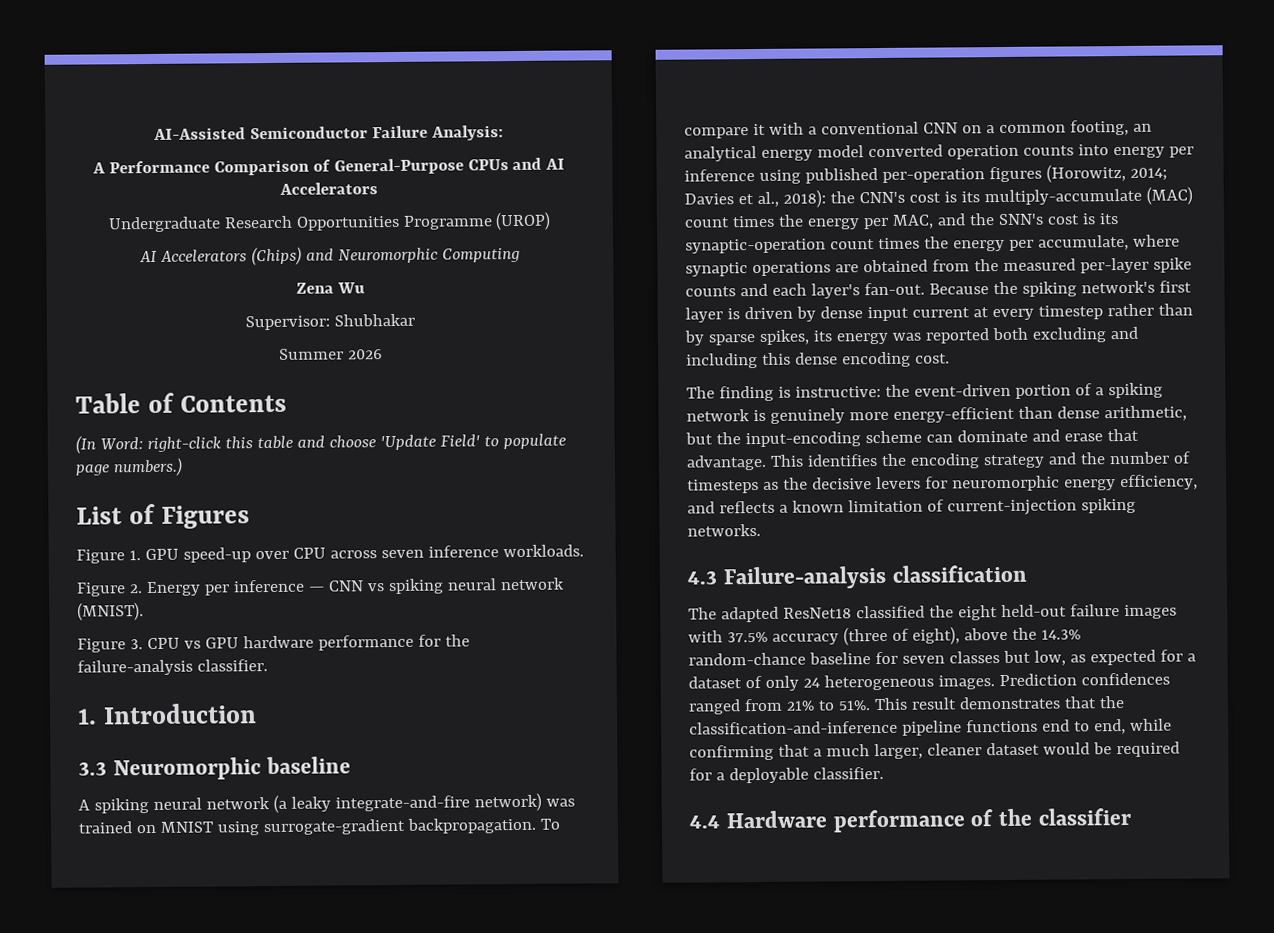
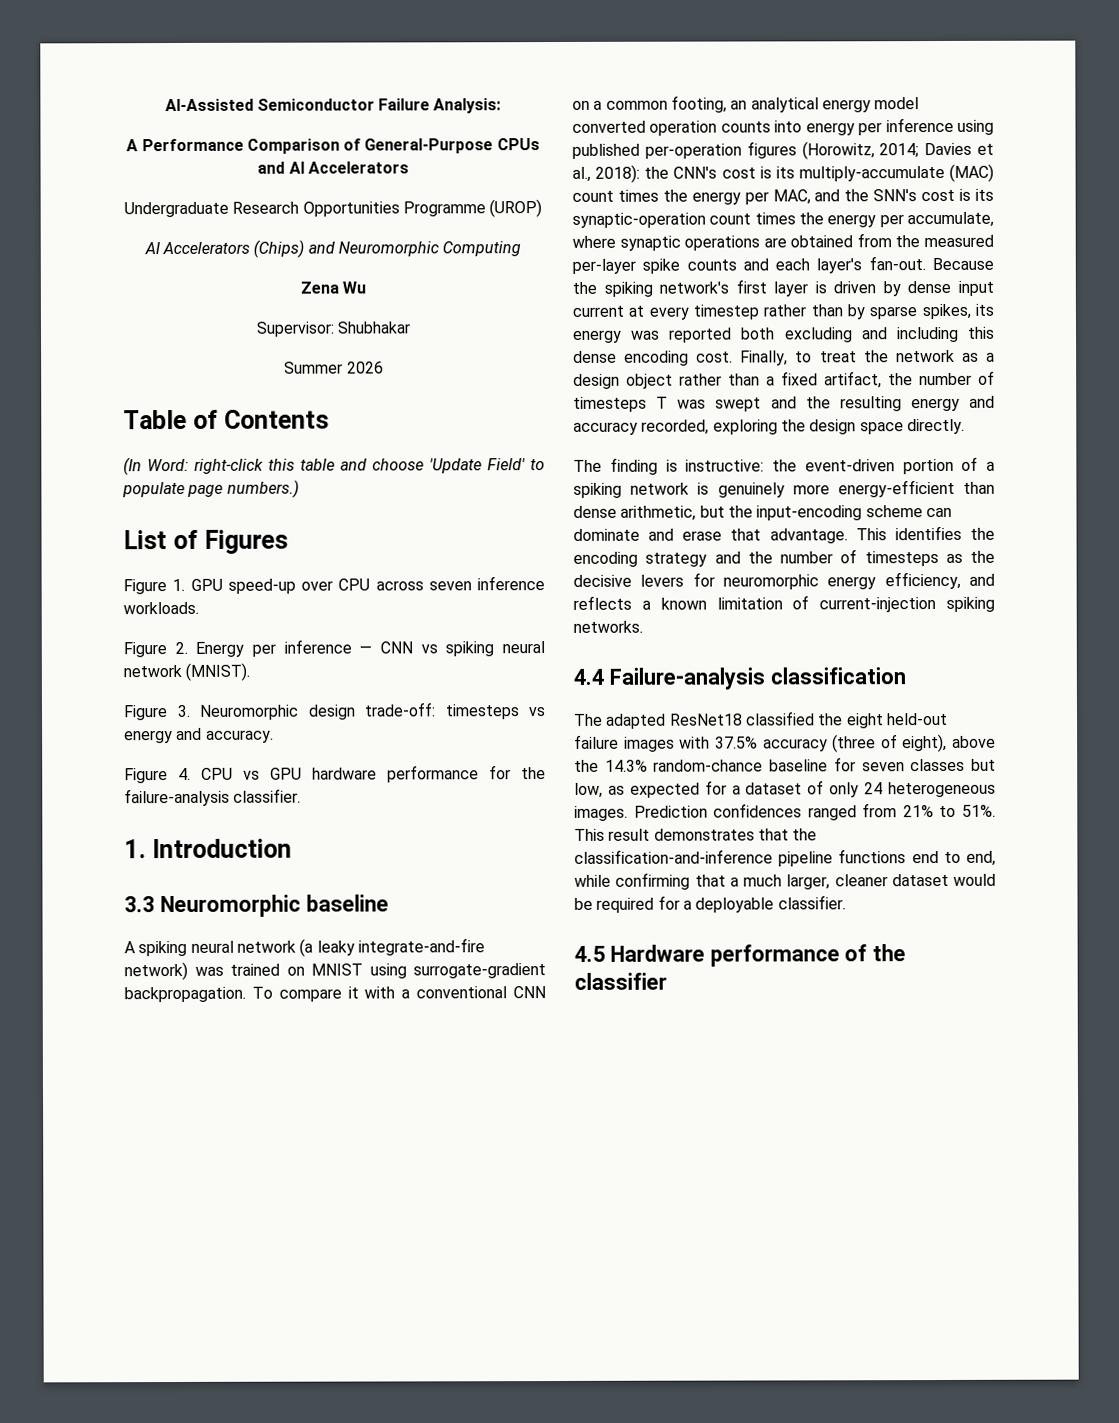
- Figure 3. CPU vs GPU hardware performance for the failure-analysis classifier.
+ Figure 3. Neuromorphic design trade-off: timesteps vs energy and accuracy.
+ Figure 4. CPU vs GPU hardware performance for the failure-analysis classifier.
+ Finally, to treat the network as a design object rather than a fixed artifact, the number of timesteps T was swept and the resulting energy and accuracy recorded, exploring the design space directly.
- 4.3 Failure-analysis classification
+ 4.4 Failure-analysis classification
- 4.4 Hardware performance of the classifier
+ 4.5 Hardware performance of the classifier

